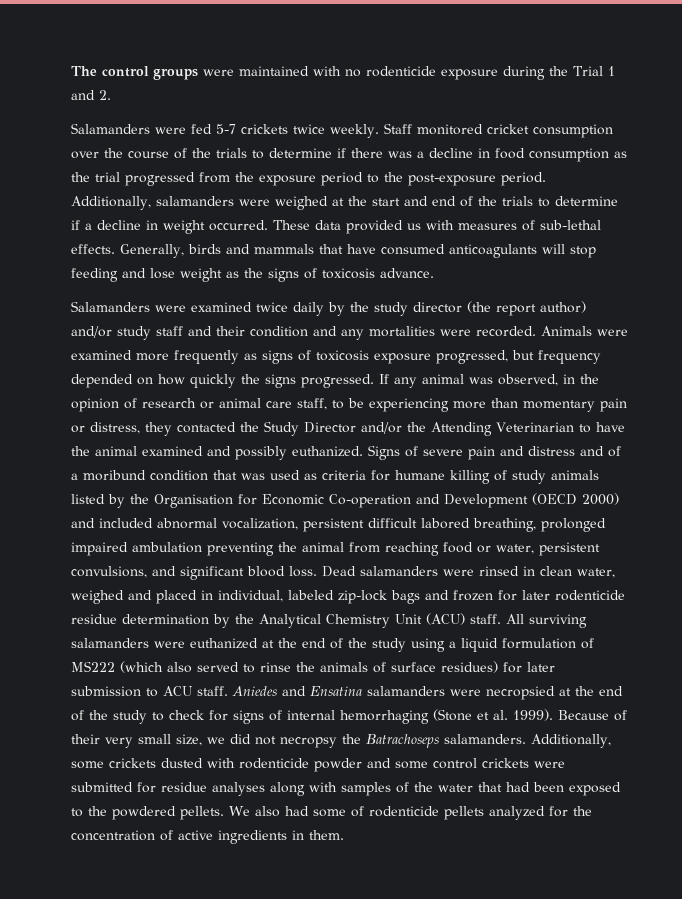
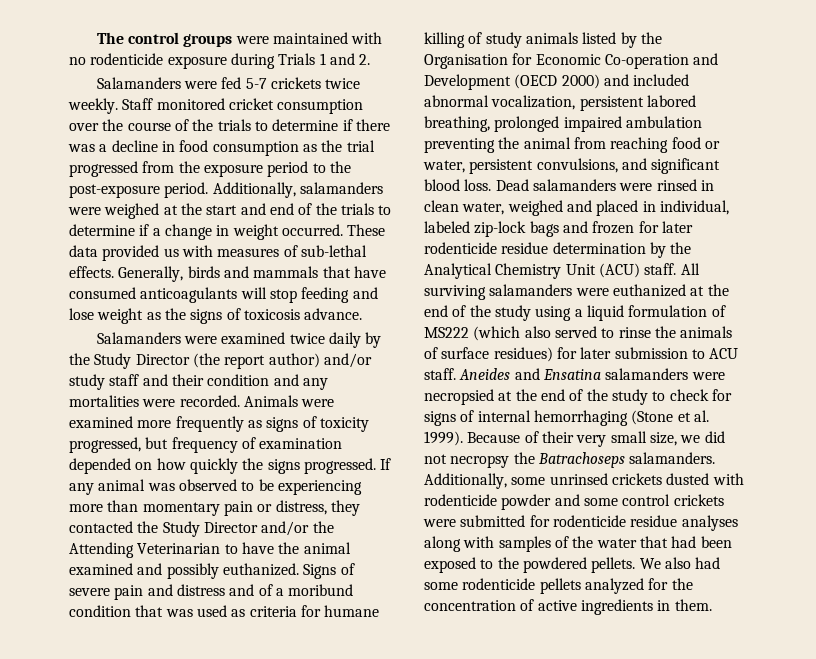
- The control groups were maintained with no rodenticide exposure during the Trial 1 and 2.
+ The control groups were maintained with no rodenticide exposure during Trials 1 and 2.
- Additionally, salamanders were weighed at the start and end of the trials to determine if a decline in weight occurred.
+ Additionally, salamanders were weighed at the start and end of the trials to determine if a change in weight occurred.
- Salamanders were examined twice daily by the study director (the report author) and/or study staff and their condition and any mortalities were recorded.
+ Salamanders were examined twice daily by the Study Director (the report author) and/or study staff and their condition and any mortalities were recorded.
- Animals were examined more frequently as signs of toxicosis exposure progressed, but frequency depended on how quickly the signs progressed.
+ Animals were examined more frequently as signs of toxicity progressed, but frequency of examination depended on how quickly the signs progressed.
- If any animal was observed, in the opinion of research or animal care staff, to be experiencing more than momentary pain or distress, they contacted the Study Director and/or the Attending Veterinarian to have the animal examined and possibly euthanized.
+ If any animal was observed to be experiencing more than momentary pain or distress, they contacted the Study Director and/or the Attending Veterinarian to have the animal examined and possibly euthanized.
- Signs of severe pain and distress and of a moribund condition that was used as criteria for humane killing of study animals listed by the Organisation for Economic Co-operation and Development (OECD 2000) and included abnormal vocalization, persistent difficult labored breathing, prolonged impaired ambulation preventing the animal from reaching food or water, persistent convulsions, and significant blood loss.
+ Signs of severe pain and distress and of a moribund condition that was used as criteria for humane killing of study animals listed by the Organisation for Economic Co-operation and Development (OECD 2000) and included abnormal vocalization, persistent labored breathing, prolonged impaired ambulation preventing the animal from reaching food or water, persistent convulsions, and significant blood loss.
- Aniedes and Ensatina salamanders were necropsied at the end of the study to check for signs of internal hemorrhaging (Stone et al. 1999).
+ Aneides and Ensatina salamanders were necropsied at the end of the study to check for signs of internal hemorrhaging (Stone et al. 1999).
- Additionally, some crickets dusted with rodenticide powder and some control crickets were submitted for residue analyses along with samples of the water that had been exposed to the powdered pellets.
+ Additionally, some unrinsed crickets dusted with rodenticide powder and some control crickets were submitted for rodenticide residue analyses along with samples of the water that had been exposed to the powdered pellets.
- We also had some of rodenticide pellets analyzed for the concentration of active ingredients in them.
+ We also had some rodenticide pellets analyzed for the concentration of active ingredients in them.

